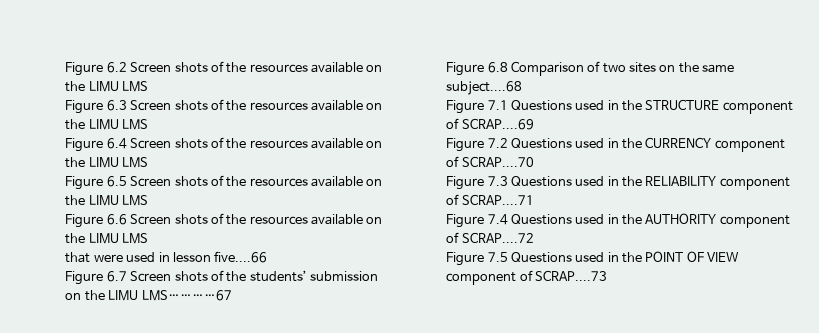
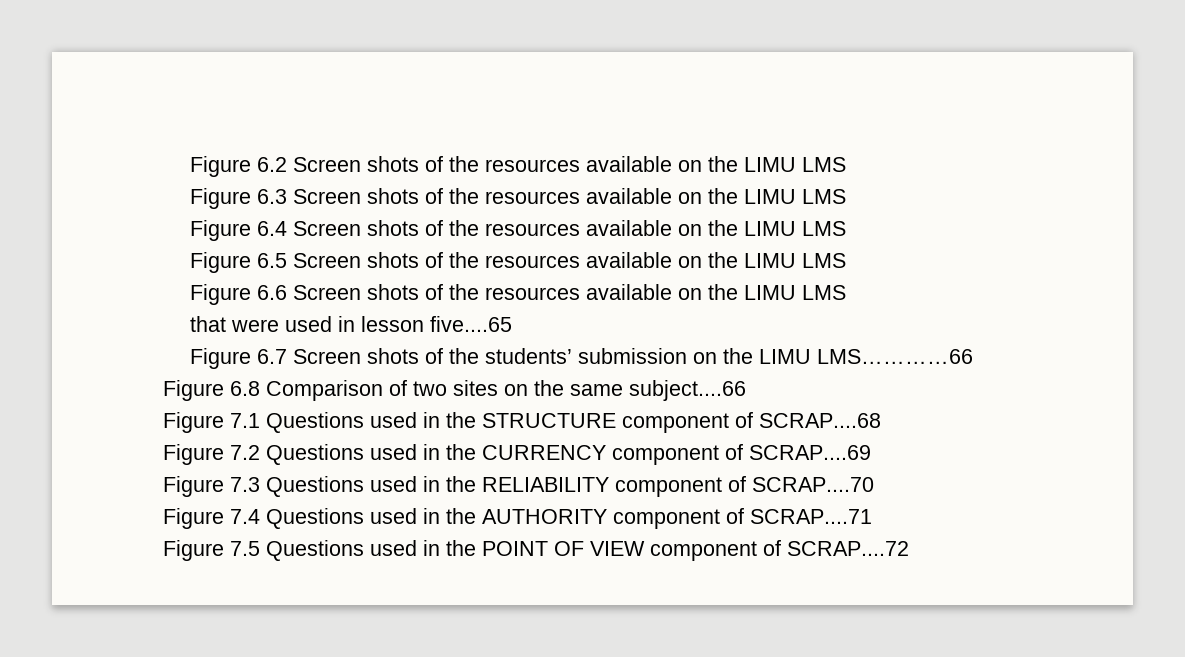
- that were used in lesson five....66
+ that were used in lesson five....65
- Figure 6.7 Screen shots of the students’ submission on the LIMU LMS…………67
+ Figure 6.7 Screen shots of the students’ submission on the LIMU LMS…………66
- Figure 6.8 Comparison of two sites on the same subject....68
+ Figure 6.8 Comparison of two sites on the same subject....66
- Figure 7.1 Questions used in the STRUCTURE component of SCRAP....69
+ Figure 7.1 Questions used in the STRUCTURE component of SCRAP....68
- Figure 7.2 Questions used in the CURRENCY component of SCRAP....70
+ Figure 7.2 Questions used in the CURRENCY component of SCRAP....69
- Figure 7.3 Questions used in the RELIABILITY component of SCRAP....71
+ Figure 7.3 Questions used in the RELIABILITY component of SCRAP....70
- Figure 7.4 Questions used in the AUTHORITY component of SCRAP....72
+ Figure 7.4 Questions used in the AUTHORITY component of SCRAP....71
- Figure 7.5 Questions used in the POINT OF VIEW component of SCRAP....73
+ Figure 7.5 Questions used in the POINT OF VIEW component of SCRAP....72

